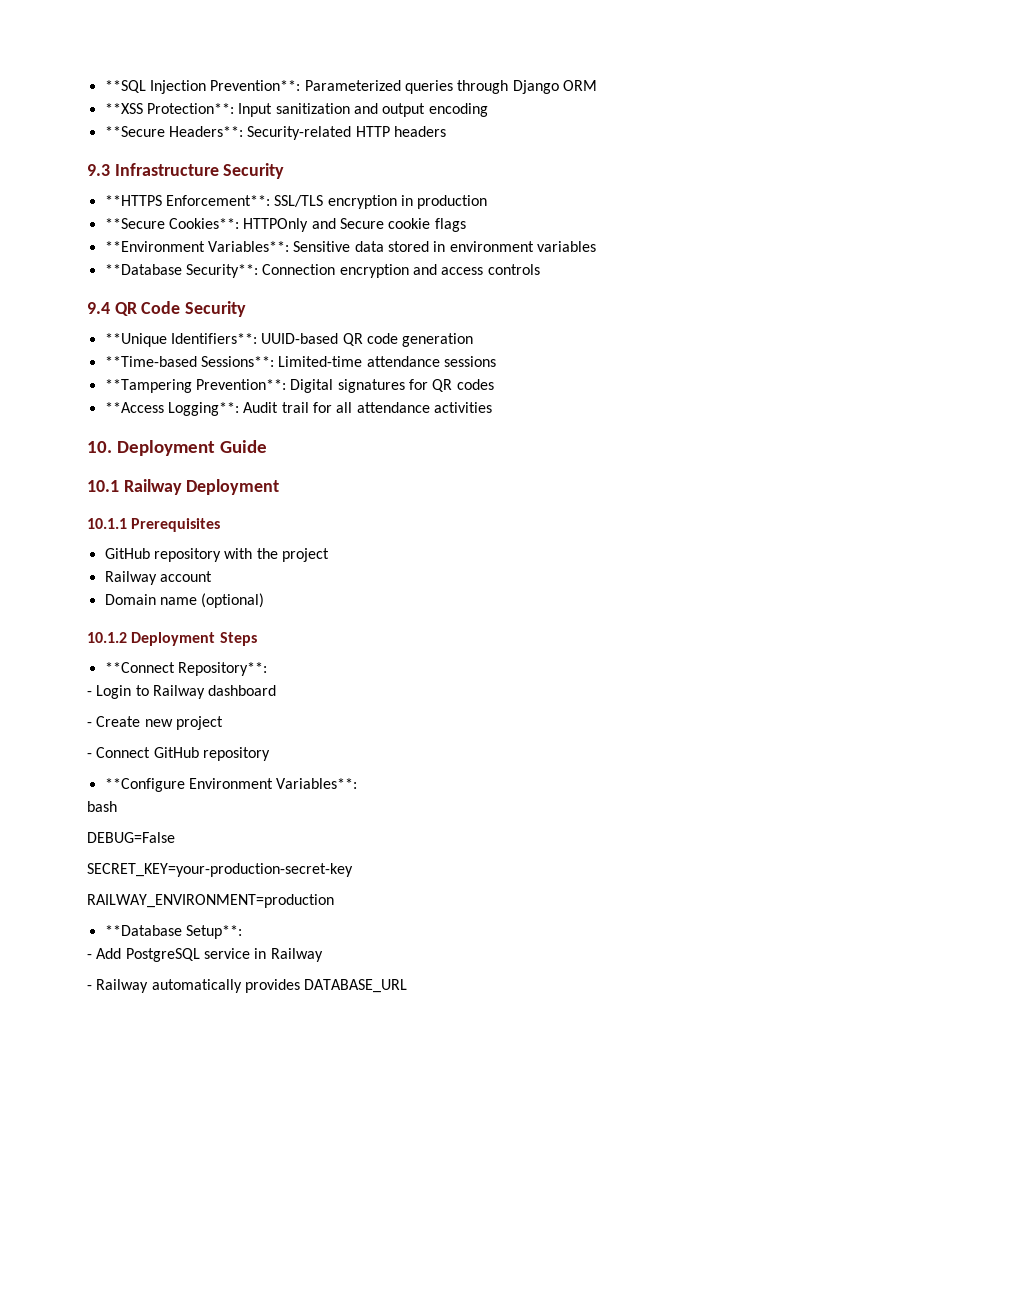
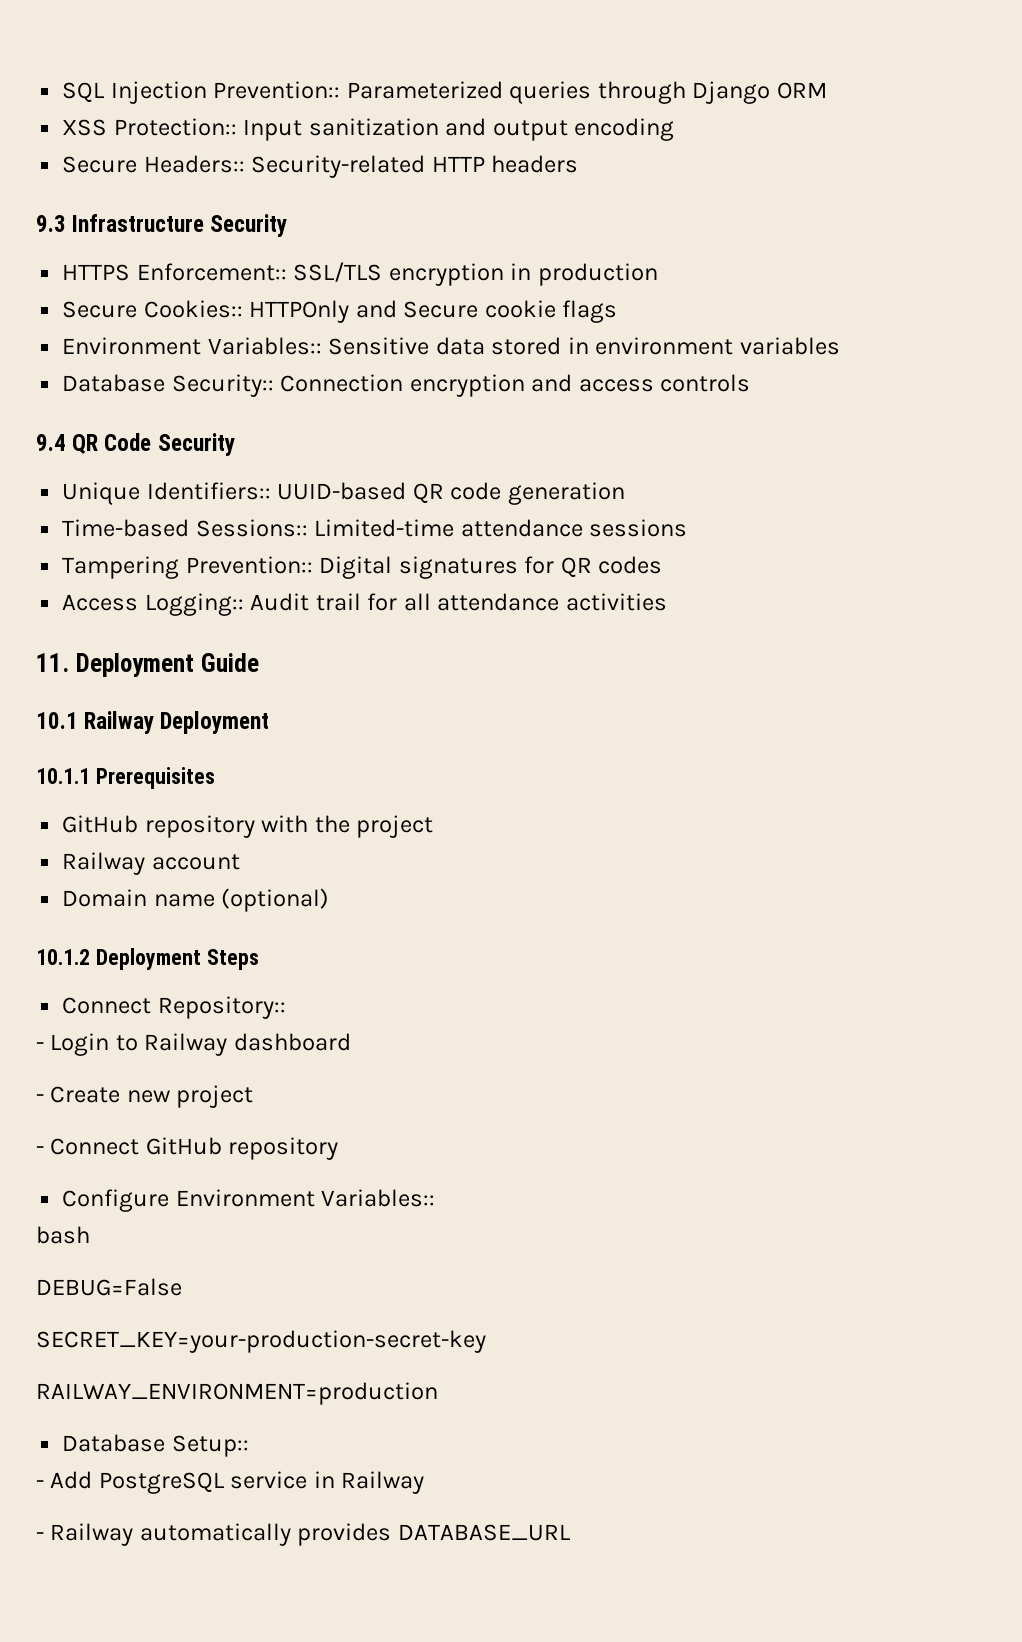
- **SQL Injection Prevention**: Parameterized queries through Django ORM
+ SQL Injection Prevention:: Parameterized queries through Django ORM
- **XSS Protection**: Input sanitization and output encoding
+ XSS Protection:: Input sanitization and output encoding
- **Secure Headers**: Security-related HTTP headers
+ Secure Headers:: Security-related HTTP headers
- **HTTPS Enforcement**: SSL/TLS encryption in production
+ HTTPS Enforcement:: SSL/TLS encryption in production
- **Secure Cookies**: HTTPOnly and Secure cookie flags
+ Secure Cookies:: HTTPOnly and Secure cookie flags
- **Environment Variables**: Sensitive data stored in environment variables
+ Environment Variables:: Sensitive data stored in environment variables
- **Database Security**: Connection encryption and access controls
+ Database Security:: Connection encryption and access controls
- **Unique Identifiers**: UUID-based QR code generation
+ Unique Identifiers:: UUID-based QR code generation
- **Time-based Sessions**: Limited-time attendance sessions
+ Time-based Sessions:: Limited-time attendance sessions
- **Tampering Prevention**: Digital signatures for QR codes
+ Tampering Prevention:: Digital signatures for QR codes
- **Access Logging**: Audit trail for all attendance activities
+ Access Logging:: Audit trail for all attendance activities
- 10. Deployment Guide
+ 11. Deployment Guide
- **Connect Repository**:
+ Connect Repository::
- **Configure Environment Variables**:
+ Configure Environment Variables::
- **Database Setup**:
+ Database Setup::

